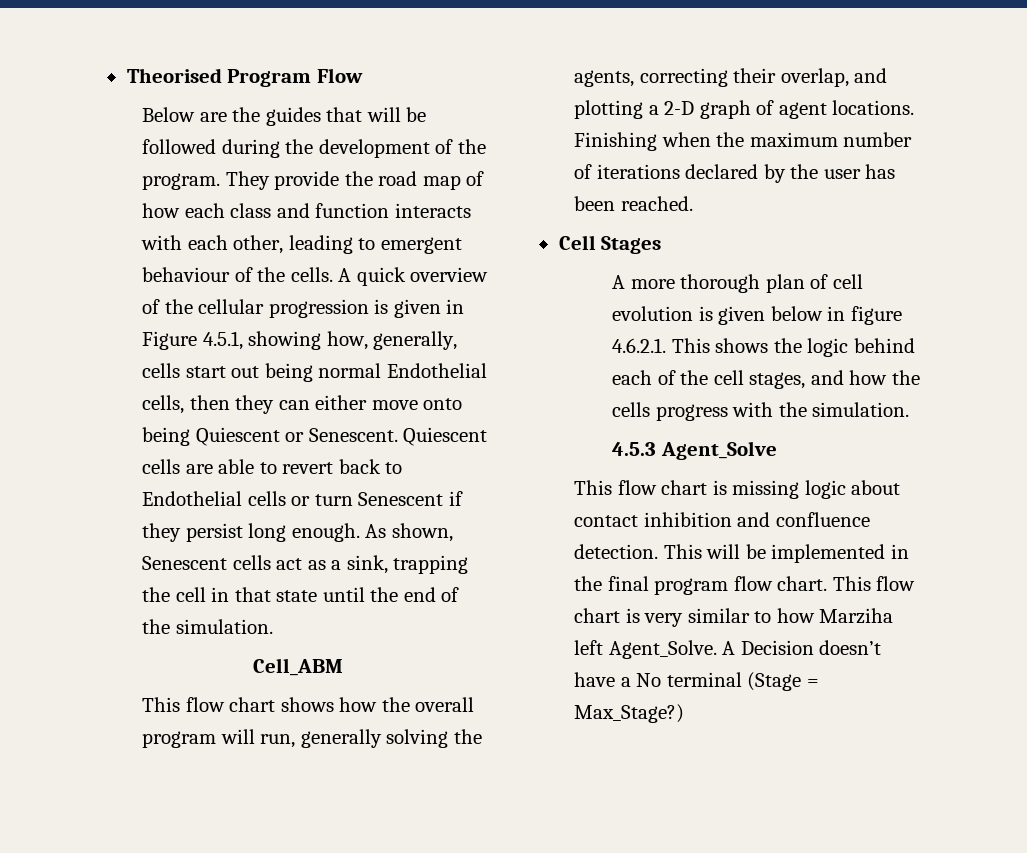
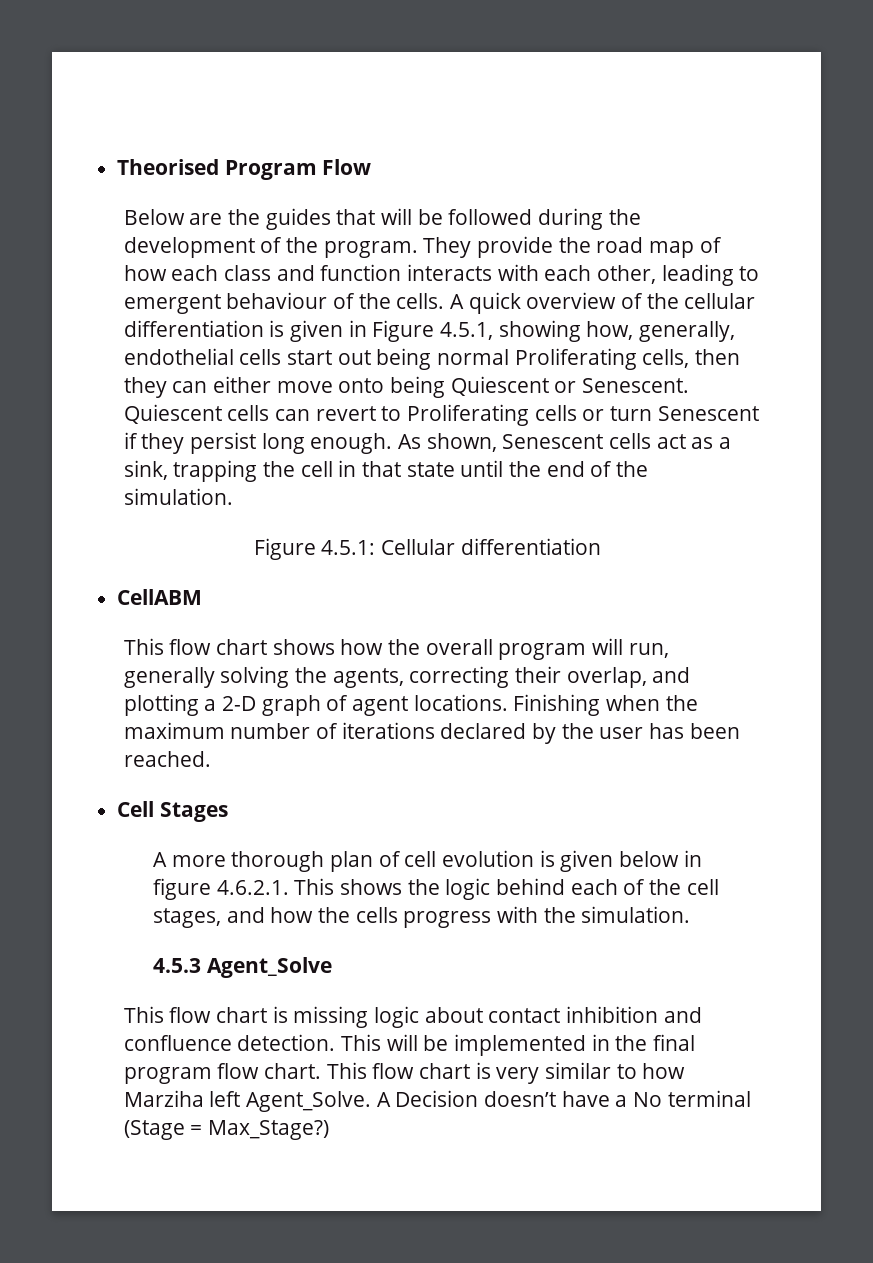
- A quick overview of the cellular progression is given in Figure 4.5.1, showing how, generally, cells start out being normal Endothelial cells, then they can either move onto being Quiescent or Senescent.
+ A quick overview of the cellular differentiation is given in Figure 4.5.1, showing how, generally, endothelial cells start out being normal Proliferating cells, then they can either move onto being Quiescent or Senescent.
- Quiescent cells are able to revert back to Endothelial cells or turn Senescent if they persist long enough.
+ Quiescent cells can revert to Proliferating cells or turn Senescent if they persist long enough.
- Cell_ABM
+ Figure 4.5.1: Cellular differentiation
+ CellABM

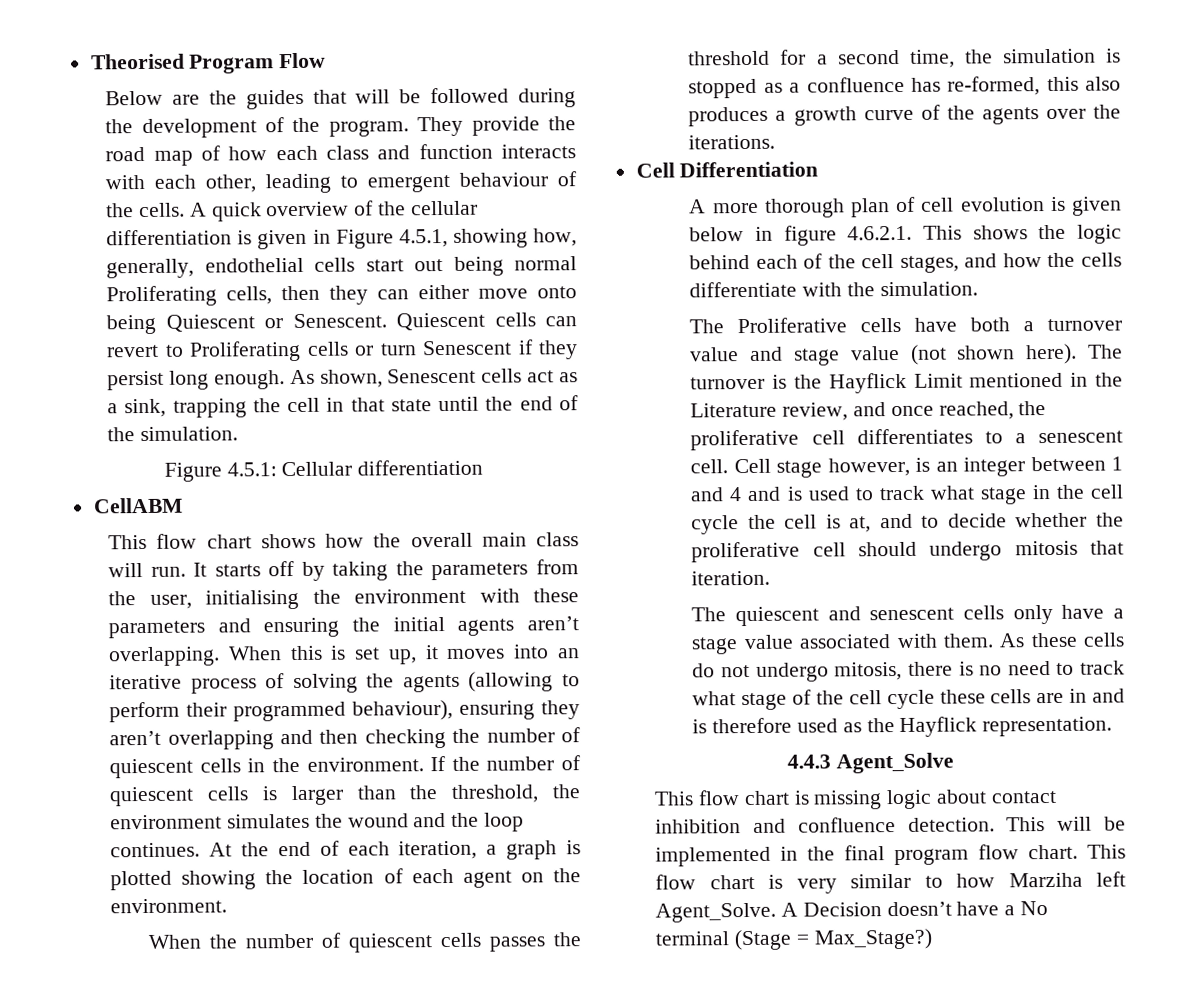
- This flow chart shows how the overall program will run, generally solving the agents, correcting their overlap, and plotting a 2-D graph of agent locations. Finishing when the maximum number of iterations declared by the user has been reached.
- Cell Stages
+ This flow chart shows how the overall main class will run. It starts off by taking the parameters from the user, initialising the environment with these parameters and ensuring the initial agents aren’t overlapping. When this is set up, it moves into an iterative process of solving the agents (allowing to perform their programmed behaviour), ensuring they aren’t overlapping and then checking the number of quiescent cells in the environment. If the number of quiescent cells is larger than the threshold, the environment simulates the wound and the loop continues. At the end of each iteration, a graph is plotted showing the location of each agent on the environment.
+ When the number of quiescent cells passes the threshold for a second time, the simulation is stopped as a confluence has re-formed, this also produces a growth curve of the agents over the iterations.
+ Cell Differentiation
- A more thorough plan of cell evolution is given below in figure 4.6.2.1. This shows the logic behind each of the cell stages, and how the cells progress with the simulation.
+ A more thorough plan of cell evolution is given below in figure 4.6.2.1. This shows the logic behind each of the cell stages, and how the cells differentiate with the simulation.
- 4.5.3 Agent_Solve
+ The Proliferative cells have both a turnover value and stage value (not shown here). The turnover is the Hayflick Limit mentioned in the Literature review, and once reached, the proliferative cell differentiates to a senescent cell. Cell stage however, is an integer between 1 and 4 and is used to track what stage in the cell cycle the cell is at, and to decide whether the proliferative cell should undergo mitosis that iteration.
+ The quiescent and senescent cells only have a stage value associated with them. As these cells do not undergo mitosis, there is no need to track what stage of the cell cycle these cells are in and is therefore used as the Hayflick representation.
+ 4.4.3 Agent_Solve

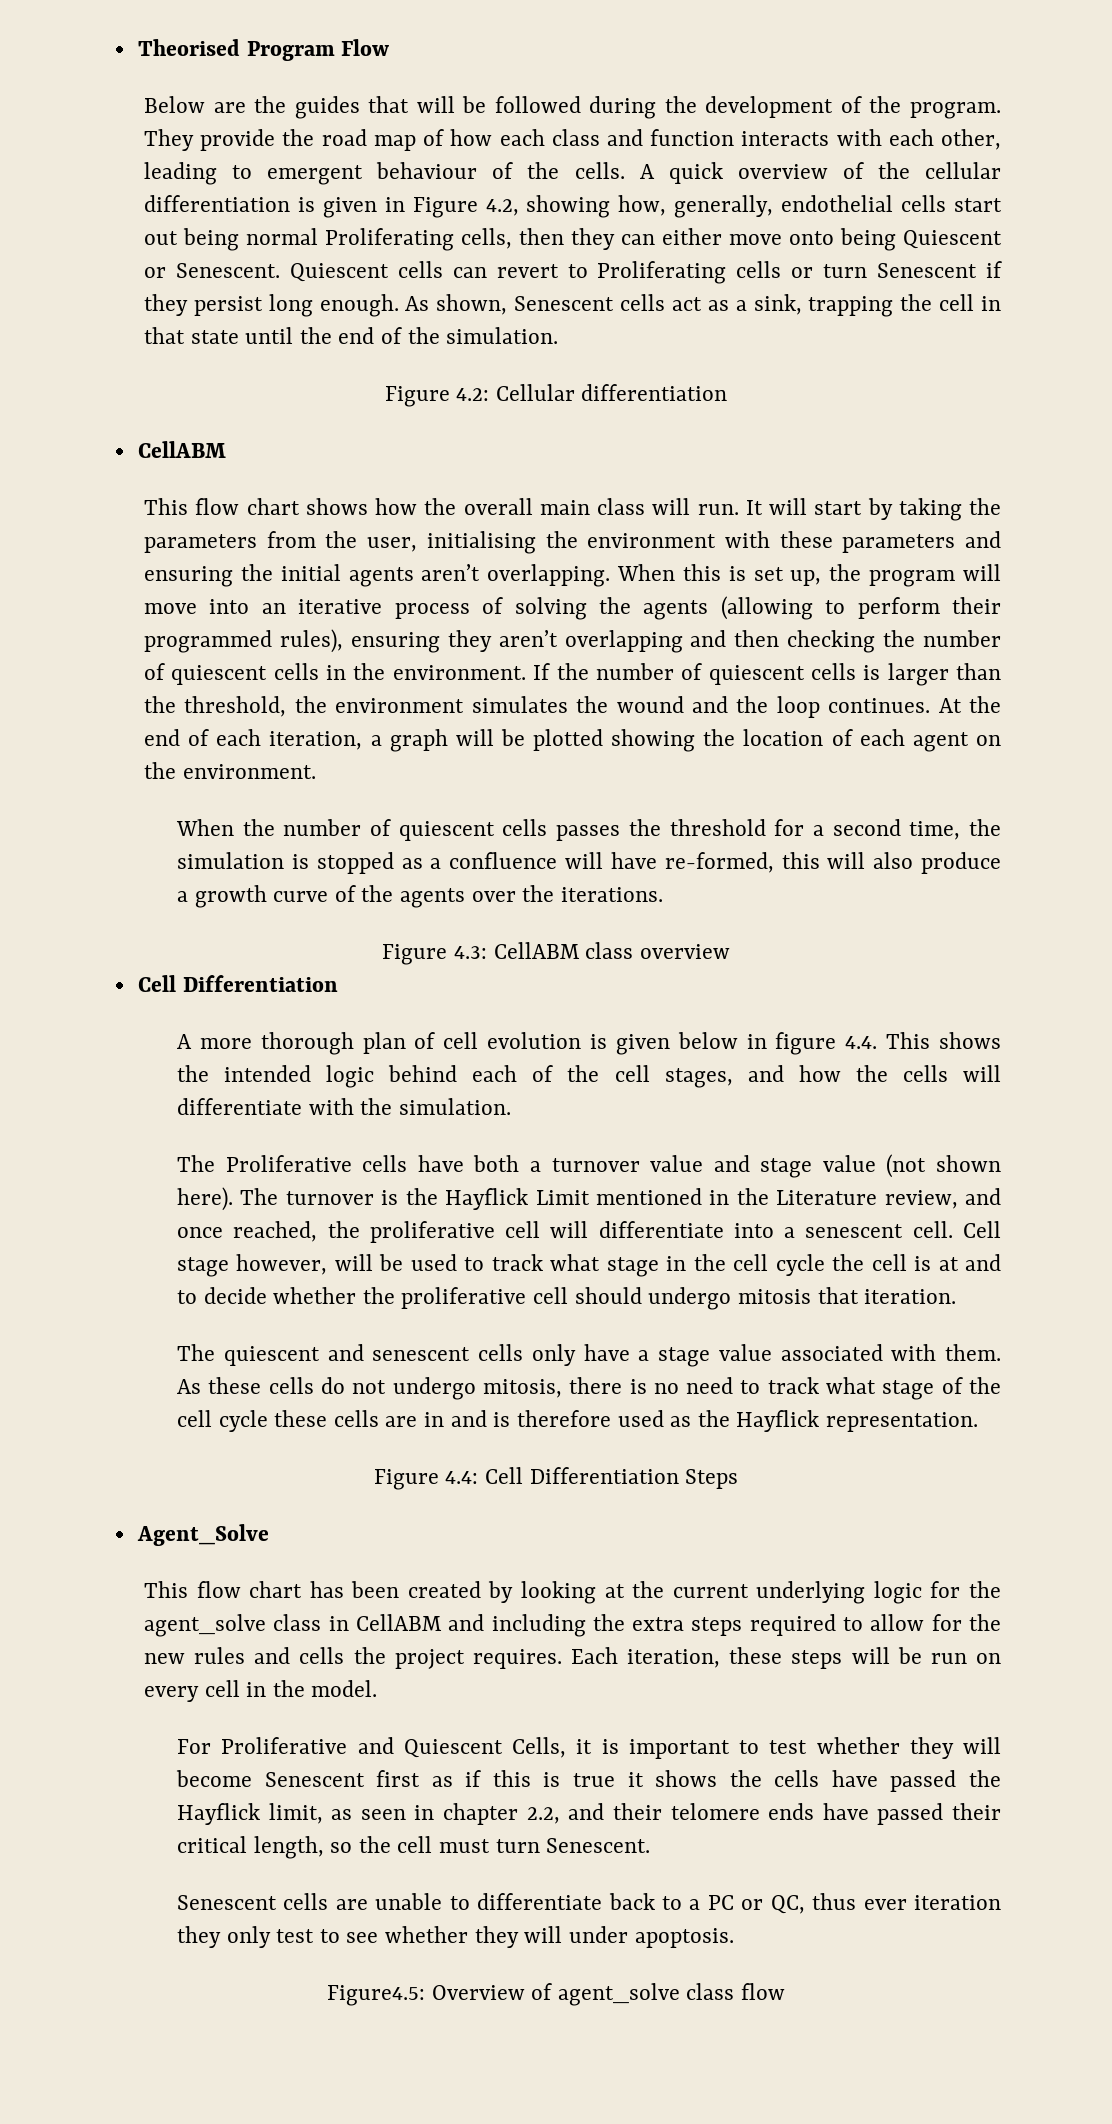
- A quick overview of the cellular differentiation is given in Figure 4.5.1, showing how, generally, endothelial cells start out being normal Proliferating cells, then they can either move onto being Quiescent or Senescent.
+ A quick overview of the cellular differentiation is given in Figure 4.2, showing how, generally, endothelial cells start out being normal Proliferating cells, then they can either move onto being Quiescent or Senescent.
- Figure 4.5.1: Cellular differentiation
+ Figure 4.2: Cellular differentiation
- It starts off by taking the parameters from the user, initialising the environment with these parameters and ensuring the initial agents aren’t overlapping.
+ It will start by taking the parameters from the user, initialising the environment with these parameters and ensuring the initial agents aren’t overlapping.
- When this is set up, it moves into an iterative process of solving the agents (allowing to perform their programmed behaviour), ensuring they aren’t overlapping and then checking the number of quiescent cells in the environment.
+ When this is set up, the program will move into an iterative process of solving the agents (allowing to perform their programmed rules), ensuring they aren’t overlapping and then checking the number of quiescent cells in the environment.
- At the end of each iteration, a graph is plotted showing the location of each agent on the environment.
+ At the end of each iteration, a graph will be plotted showing the location of each agent on the environment.
- When the number of quiescent cells passes the threshold for a second time, the simulation is stopped as a confluence has re-formed, this also produces a growth curve of the agents over the iterations.
+ When the number of quiescent cells passes the threshold for a second time, the simulation is stopped as a confluence will have re-formed, this will also produce a growth curve of the agents over the iterations.
+ Figure 4.3: CellABM class overview
- A more thorough plan of cell evolution is given below in figure 4.6.2.1. This shows the logic behind each of the cell stages, and how the cells differentiate with the simulation.
+ A more thorough plan of cell evolution is given below in figure 4.4. This shows the intended logic behind each of the cell stages, and how the cells will differentiate with the simulation.
- The turnover is the Hayflick Limit mentioned in the Literature review, and once reached, the proliferative cell differentiates to a senescent cell.
+ The turnover is the Hayflick Limit mentioned in the Literature review, and once reached, the proliferative cell will differentiate into a senescent cell.
- Cell stage however, is an integer between 1 and 4 and is used to track what stage in the cell cycle the cell is at, and to decide whether the proliferative cell should undergo mitosis that iteration.
+ Cell stage however, will be used to track what stage in the cell cycle the cell is at and to decide whether the proliferative cell should undergo mitosis that iteration.
- 4.4.3 Agent_Solve
+ Figure 4.4: Cell Differentiation Steps
+ Agent_Solve
- This flow chart is missing logic about contact inhibition and confluence detection. This will be implemented in the final program flow chart. This flow chart is very similar to how Marziha left Agent_Solve. A Decision doesn’t have a No terminal (Stage = Max_Stage?)
+ This flow chart has been created by looking at the current underlying logic for the agent_solve class in CellABM and including the extra steps required to allow for the new rules and cells the project requires. Each iteration, these steps will be run on every cell in the model.
+ For Proliferative and Quiescent Cells, it is important to test whether they will become Senescent first as if this is true it shows the cells have passed the Hayflick limit, as seen in chapter 2.2, and their telomere ends have passed their critical length, so the cell must turn Senescent.
+ Senescent cells are unable to differentiate back to a PC or QC, thus ever iteration they only test to see whether they will under apoptosis.
+ Figure4.5: Overview of agent_solve class flow

